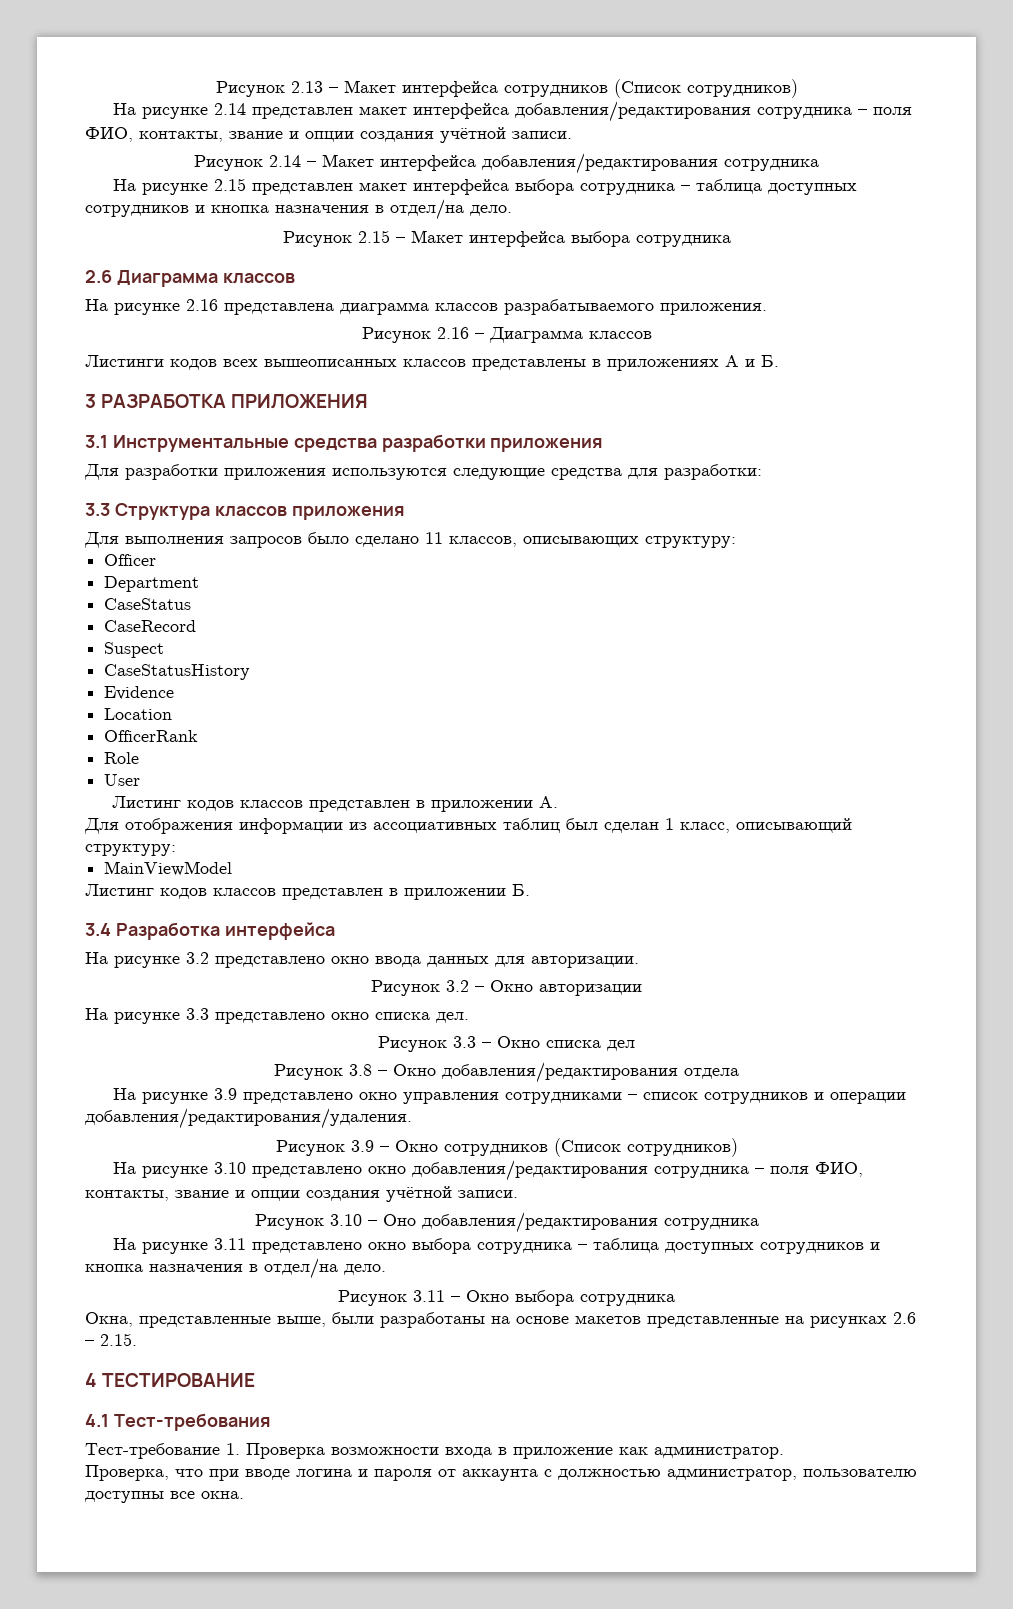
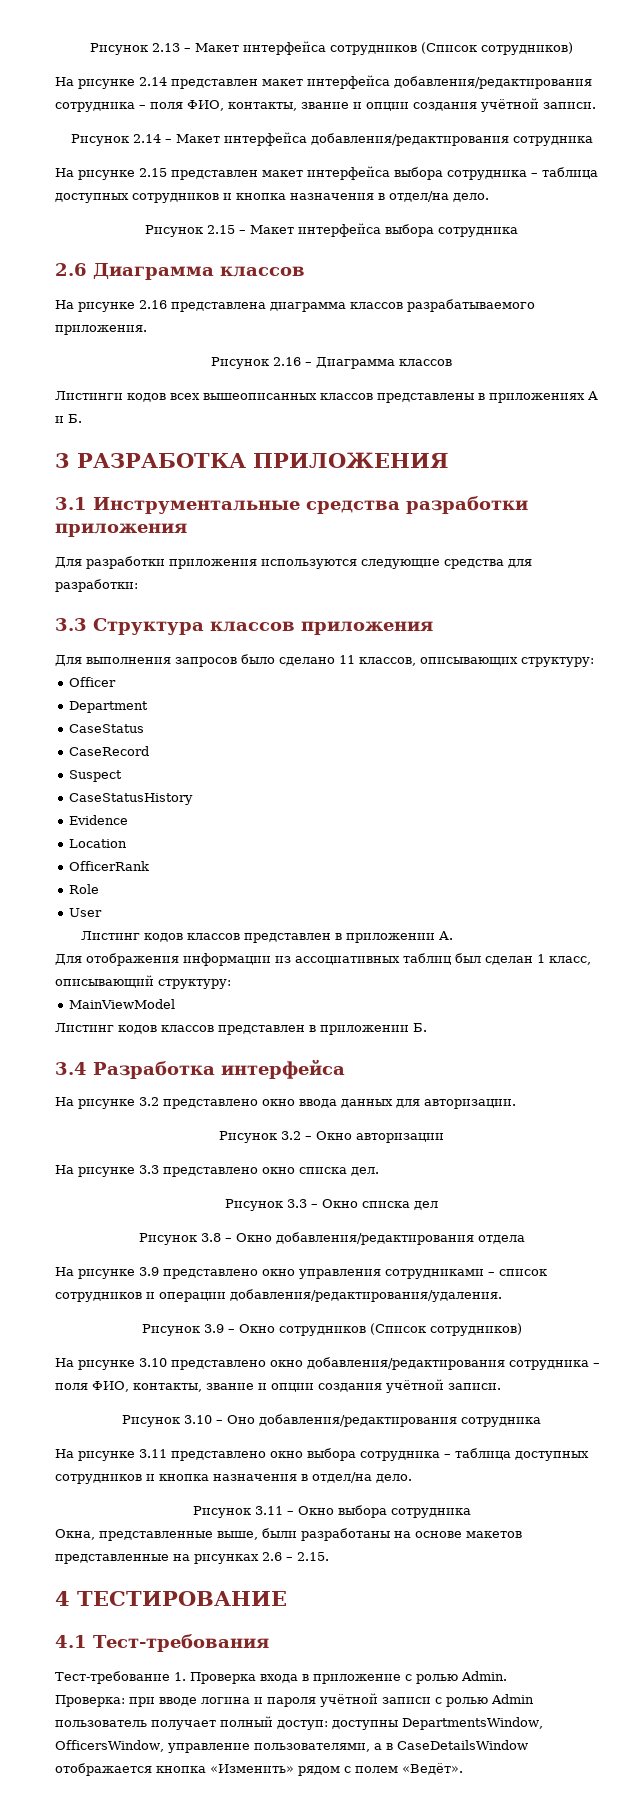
- Тест-требование 1. Проверка возможности входа в приложение как администратор.
- Проверка, что при вводе логина и пароля от аккаунта с должностью администратор, пользователю доступны все окна.
+ Тест-требование 1. Проверка входа в приложение с ролью Admin.
+ Проверка: при вводе логина и пароля учётной записи с ролью Admin пользователь получает полный доступ: доступны DepartmentsWindow, OfficersWindow, управление пользователями, а в CaseDetailsWindow отображается кнопка «Изменить» рядом с полем «Ведёт».

